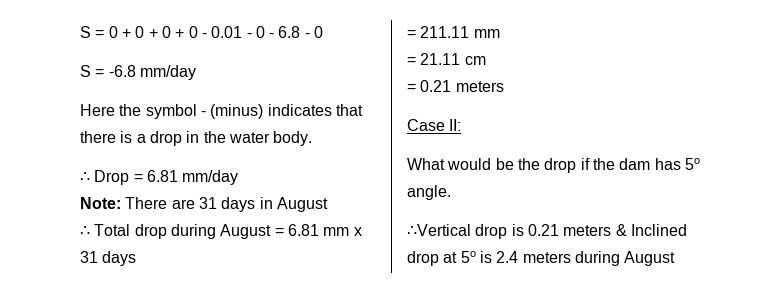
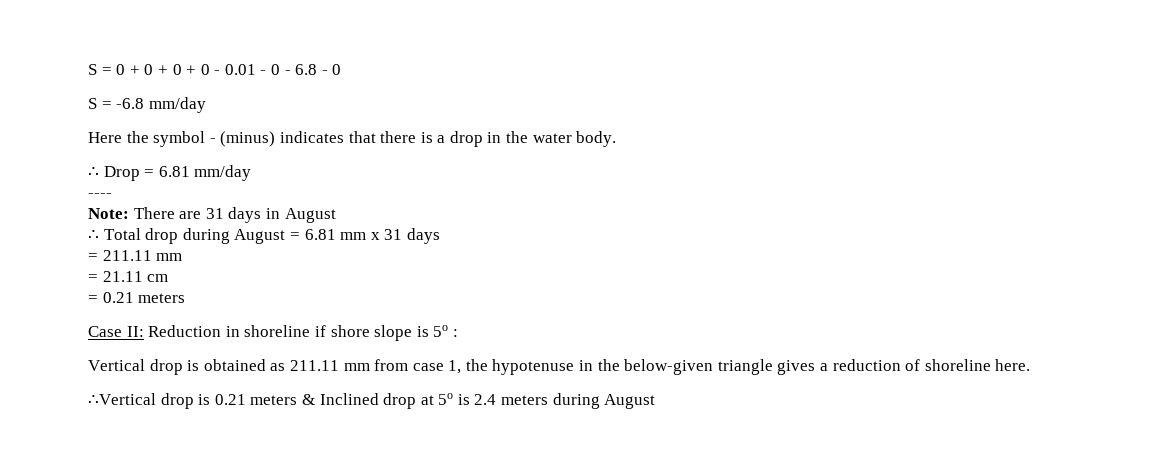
+ ----
- Case II:
- What would be the drop if the dam has 5o angle.
+ Case II: Reduction in shoreline if shore slope is 5o :
+ Vertical drop is obtained as 211.11 mm from case 1, the hypotenuse in the below-given triangle gives a reduction of shoreline here.

